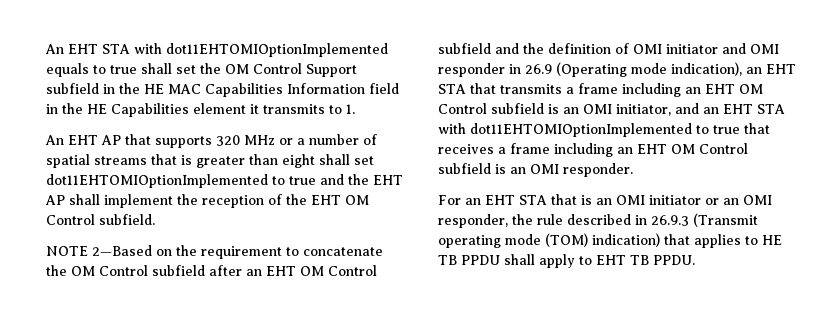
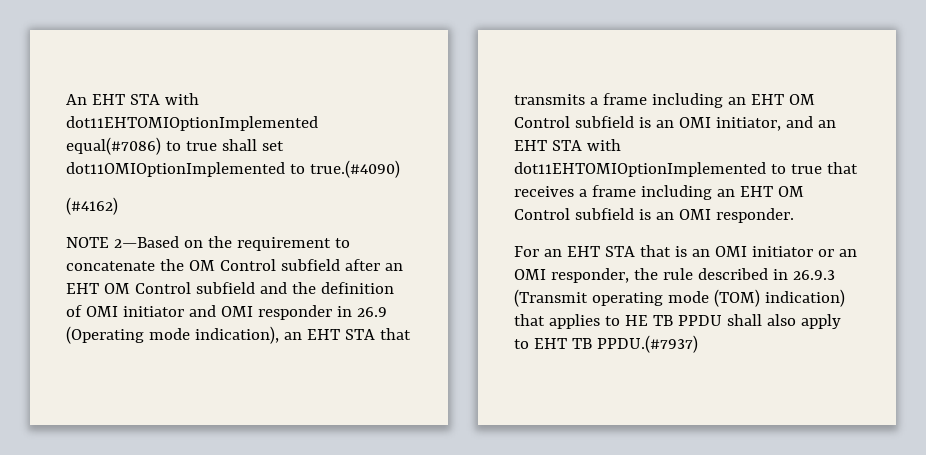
- An EHT STA with dot11EHTOMIOptionImplemented equals to true shall set the OM Control Support subfield in the HE MAC Capabilities Information field in the HE Capabilities element it transmits to 1.
- An EHT AP that supports 320 MHz or a number of spatial streams that is greater than eight shall set dot11EHTOMIOptionImplemented to true and the EHT AP shall implement the reception of the EHT OM Control subfield.
+ An EHT STA with dot11EHTOMIOptionImplemented equal(#7086) to true shall set dot11OMIOptionImplemented to true.(#4090)
+ (#4162)
- For an EHT STA that is an OMI initiator or an OMI responder, the rule described in 26.9.3 (Transmit operating mode (TOM) indication) that applies to HE TB PPDU shall apply to EHT TB PPDU.
+ For an EHT STA that is an OMI initiator or an OMI responder, the rule described in 26.9.3 (Transmit operating mode (TOM) indication) that applies to HE TB PPDU shall also apply to EHT TB PPDU.(#7937)

